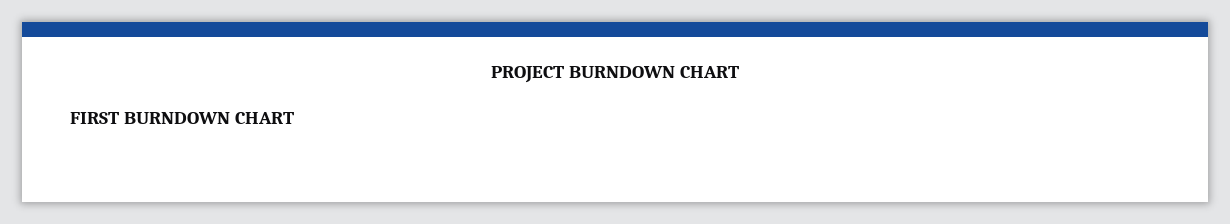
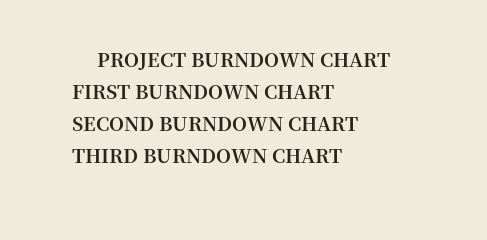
+ SECOND BURNDOWN CHART
+ THIRD BURNDOWN CHART

